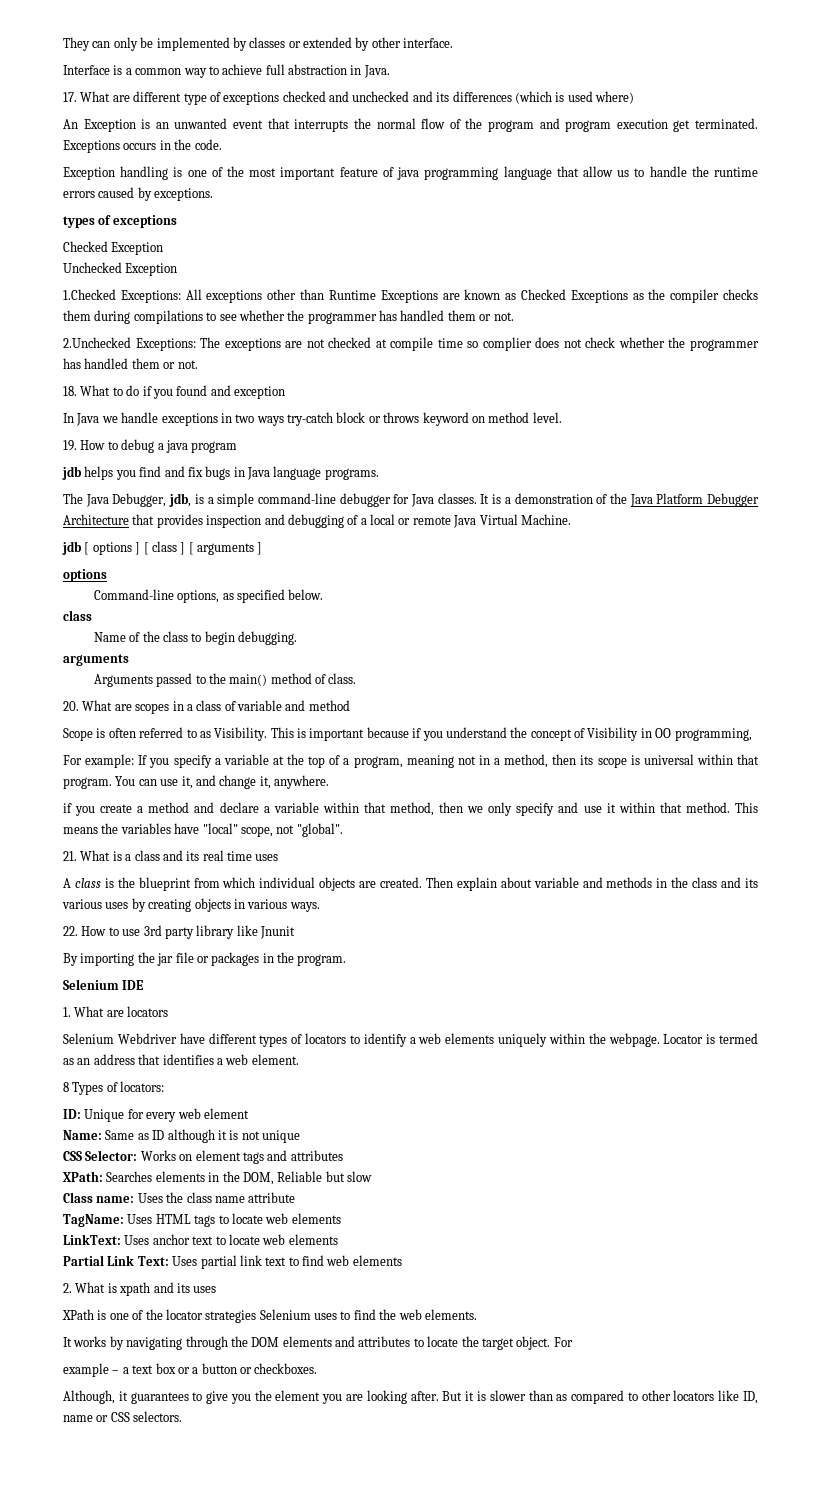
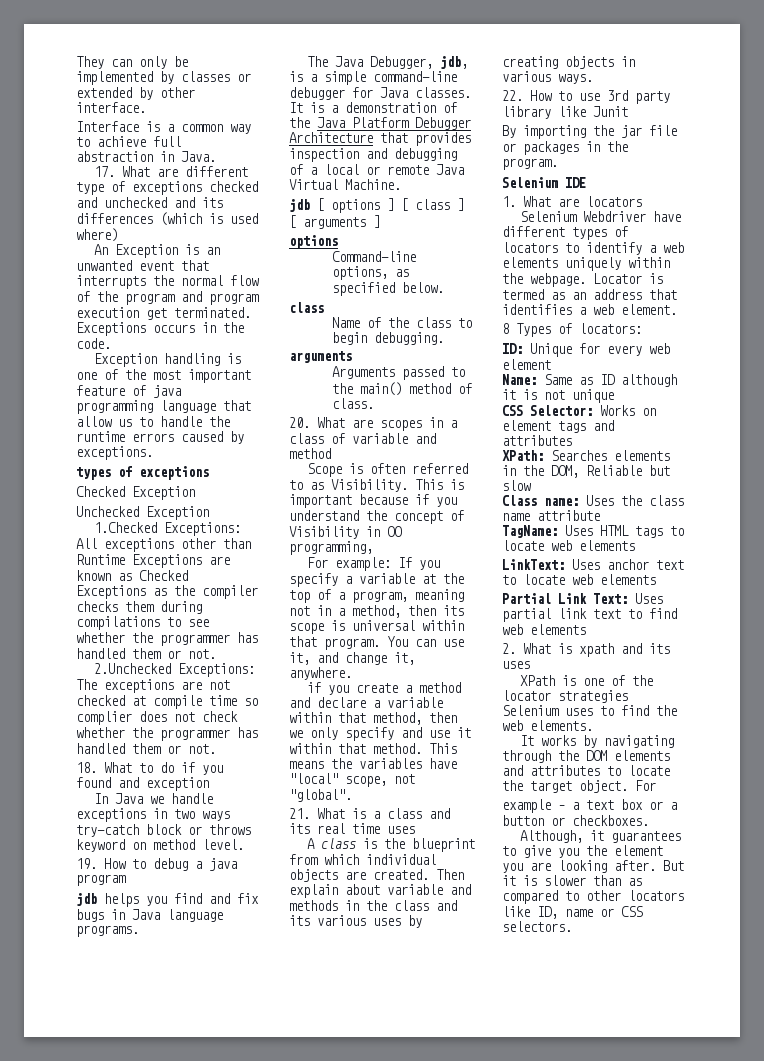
- 22. How to use 3rd party library like Jnunit
+ 22. How to use 3rd party library like Junit

